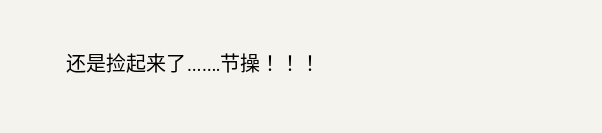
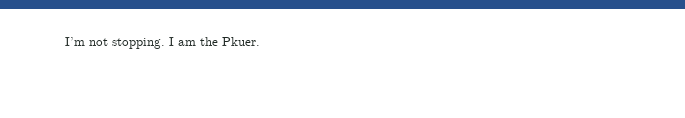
- 还是捡起来了…….节操！！！
+ I’m not stopping. I am the Pkuer.

